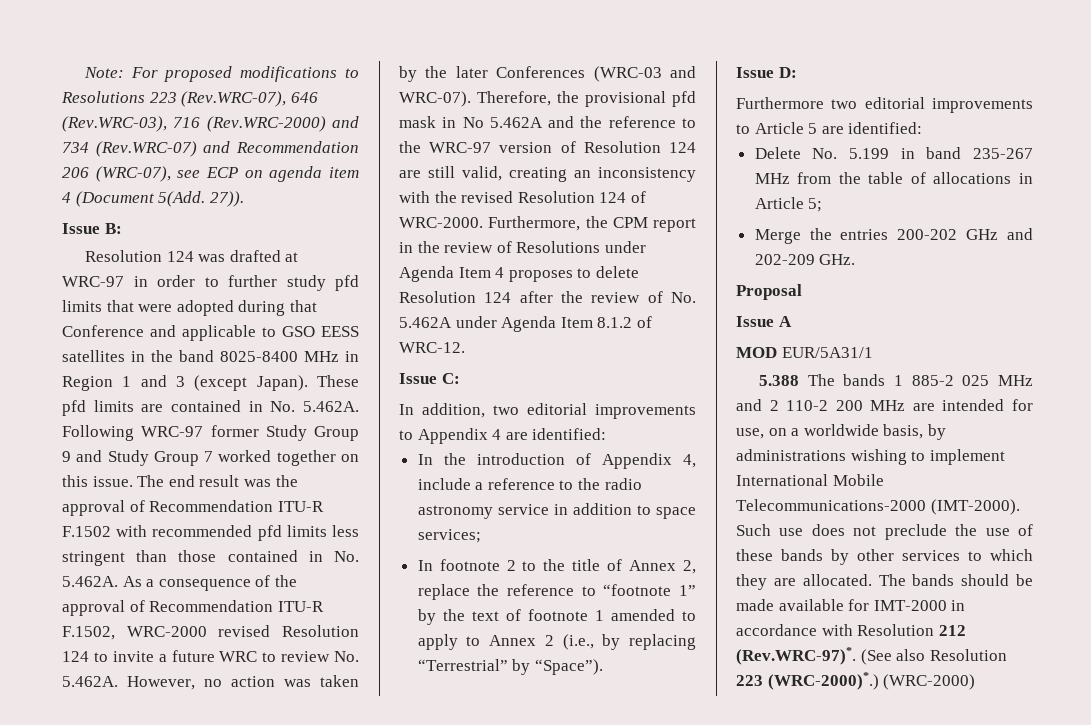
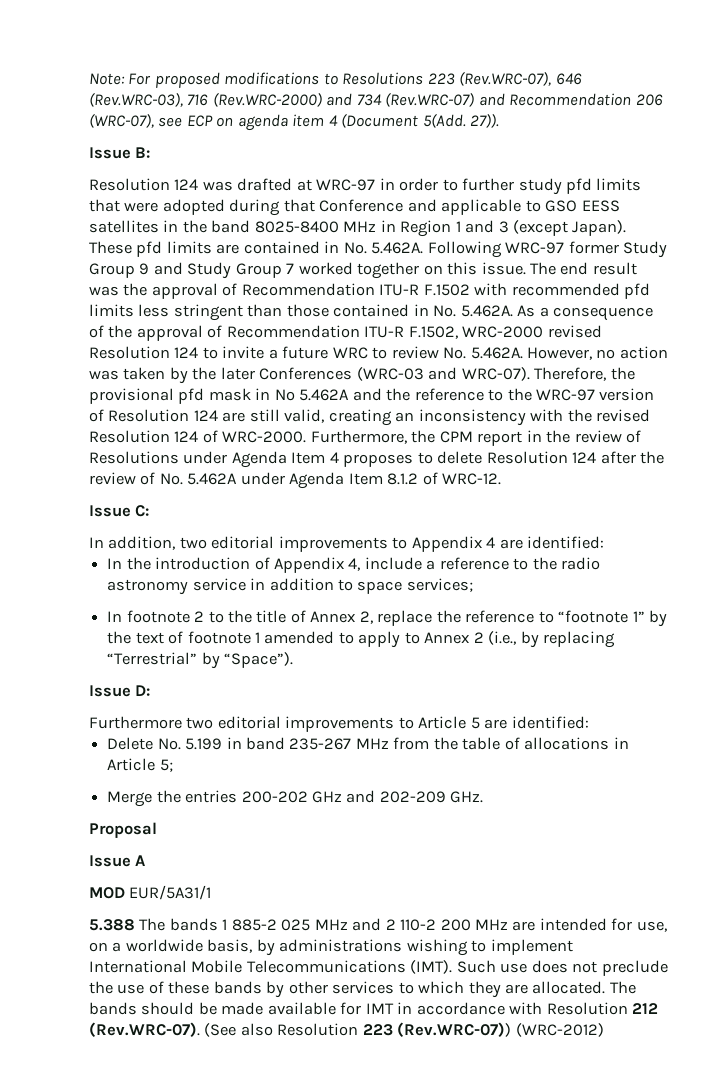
- 5.388 The bands 1 885-2 025 MHz and 2 110-2 200 MHz are intended for use, on a worldwide basis, by administrations wishing to implement International Mobile Telecommunications-2000 (IMT-2000).
+ 5.388 The bands 1 885-2 025 MHz and 2 110-2 200 MHz are intended for use, on a worldwide basis, by administrations wishing to implement International Mobile Telecommunications (IMT).
- The bands should be made available for IMT-2000 in accordance with Resolution 212 (Rev.WRC-97)*. (See also Resolution 223 (WRC-2000)*.) (WRC-2000)
+ The bands should be made available for IMT in accordance with Resolution 212 (Rev.WRC-07). (See also Resolution 223 (Rev.WRC-07)) (WRC-2012)

